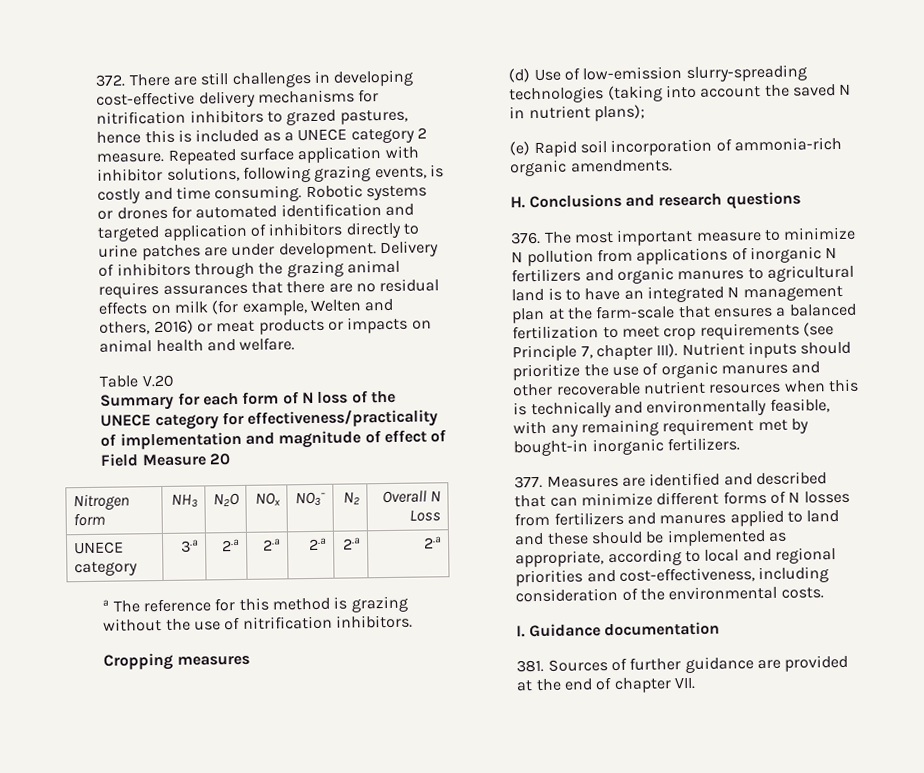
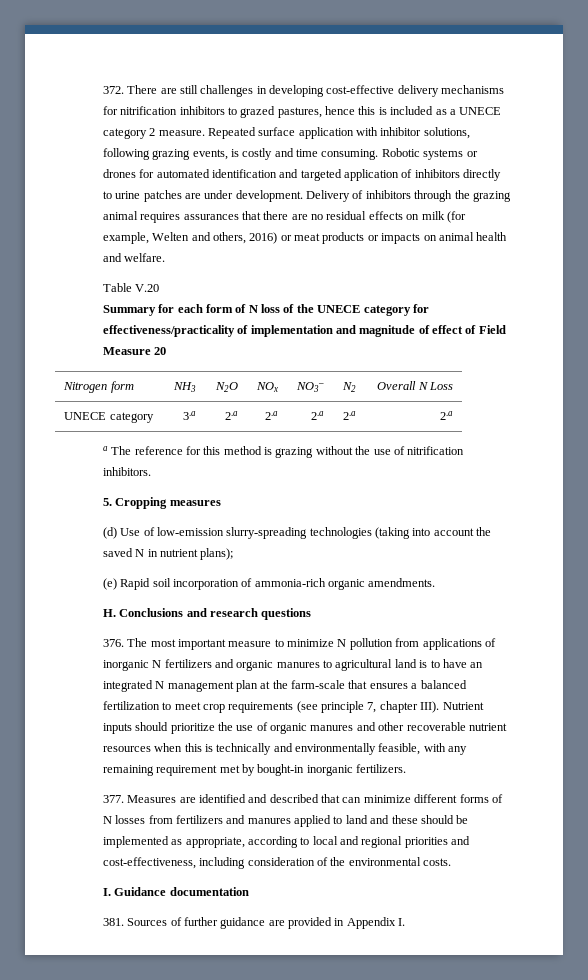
- Cropping measures
+ 5. Cropping measures
- 376. The most important measure to minimize N pollution from applications of inorganic N fertilizers and organic manures to agricultural land is to have an integrated N management plan at the farm-scale that ensures a balanced fertilization to meet crop requirements (see Principle 7, chapter III).
+ 376. The most important measure to minimize N pollution from applications of inorganic N fertilizers and organic manures to agricultural land is to have an integrated N management plan at the farm-scale that ensures a balanced fertilization to meet crop requirements (see principle 7, chapter III).
- 381. Sources of further guidance are provided at the end of chapter VII.
+ 381. Sources of further guidance are provided in Appendix I.

